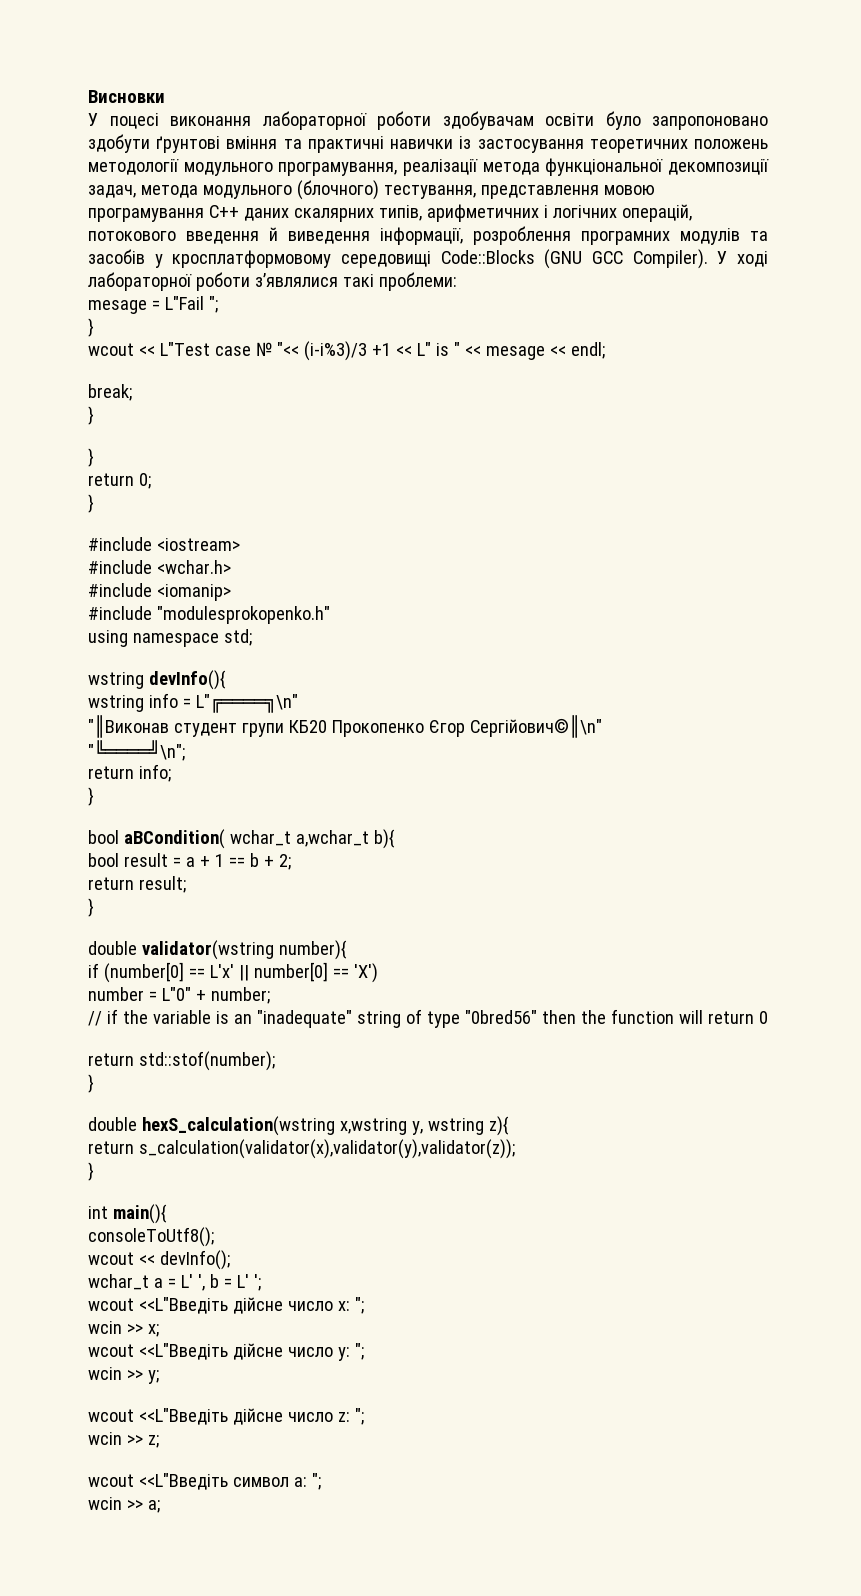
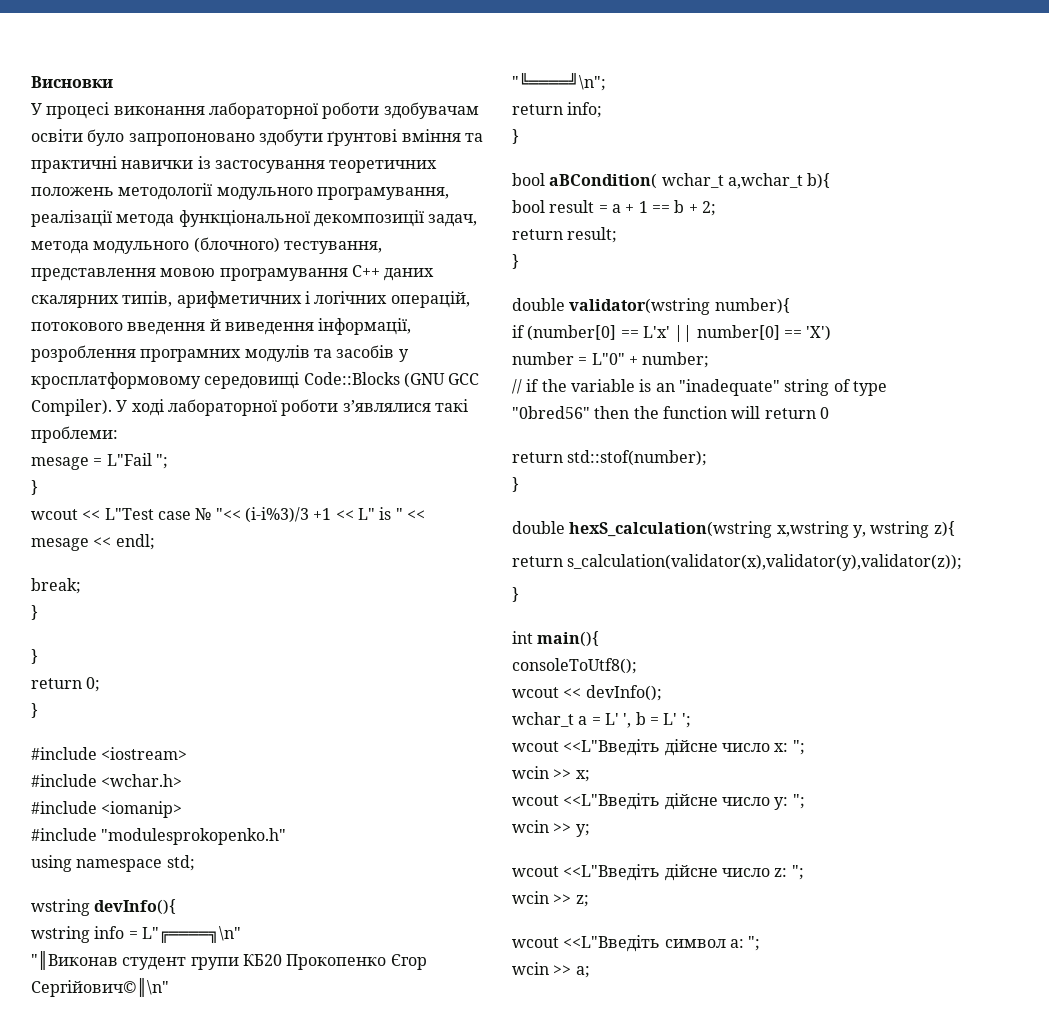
- У поцесі виконання лабораторної роботи здобувачам освіти було запропоновано здобути ґрунтові вміння та практичні навички із застосування теоретичних положень методології модульного програмування, реалізації метода функціональної декомпозиції задач, метода модульного (блочного) тестування, представлення мовою програмування С++ даних скалярних типів, арифметичних і логічних операцій, потокового введення й виведення інформації, розроблення програмних модулів та засобів у кросплатформовому середовищі Code::Blocks (GNU GCC Compiler).
+ У процесі виконання лабораторної роботи здобувачам освіти було запропоновано здобути ґрунтові вміння та практичні навички із застосування теоретичних положень методології модульного програмування, реалізації метода функціональної декомпозиції задач, метода модульного (блочного) тестування, представлення мовою програмування С++ даних скалярних типів, арифметичних і логічних операцій, потокового введення й виведення інформації, розроблення програмних модулів та засобів у кросплатформовому середовищі Code::Blocks (GNU GCC Compiler).

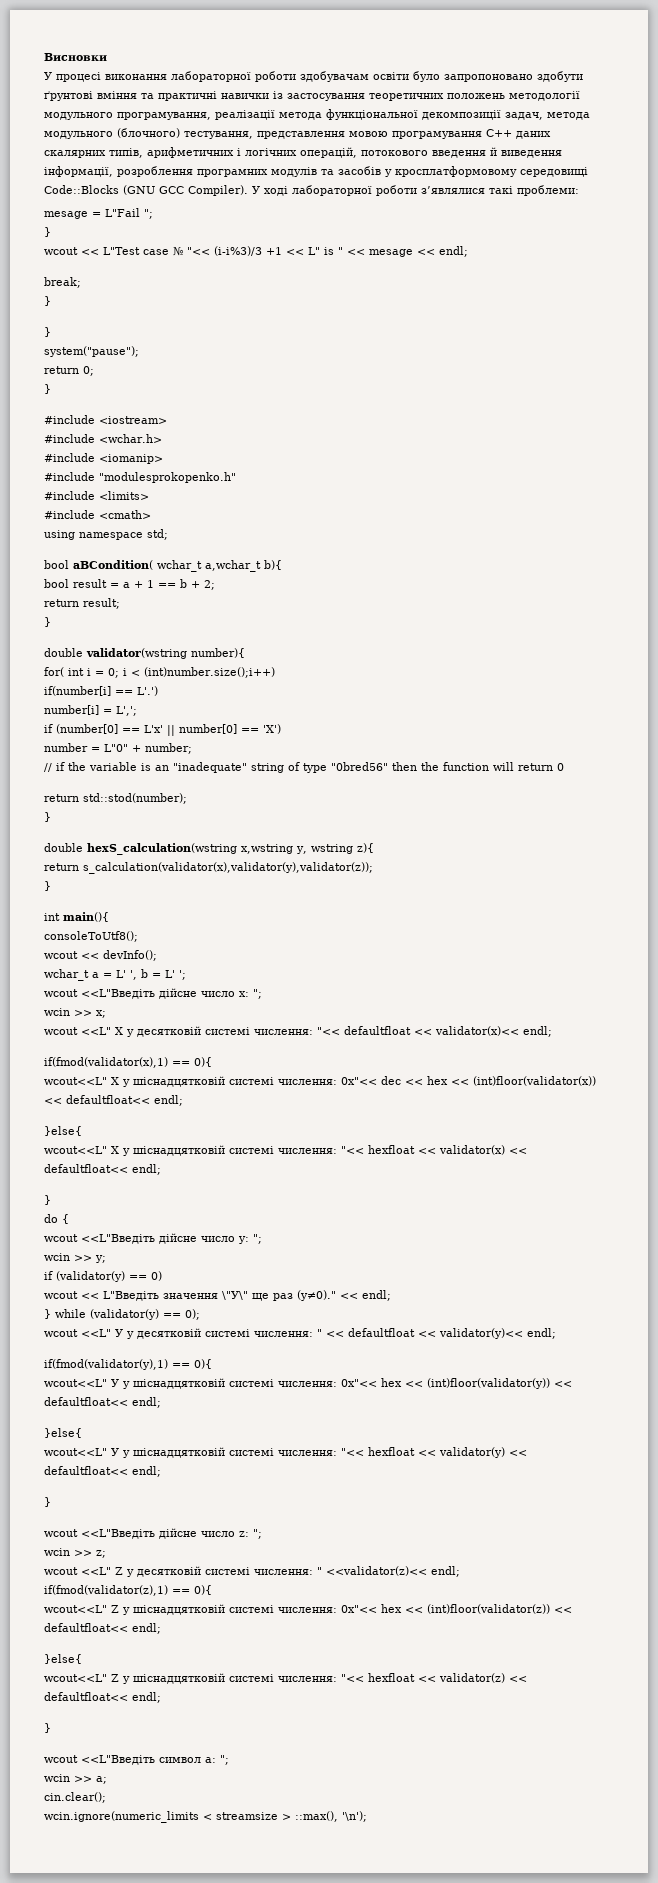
+ system("pause");
+ #include <limits>
+ #include <cmath>
- wstring devInfo(){
- wstring info = L"╔════╗\n"
- "║Виконав студент групи КБ20 Прокопенко Єгор Сергійович©║\n"
- "╚════╝\n";
- return info;
- }
+ for( int i = 0; i < (int)number.size();i++)
+ if(number[i] == L'.')
+ number[i] = L',';
- return std::stof(number);
+ return std::stod(number);
+ wcout <<L" Х у десятковій системі числення: "<< defaultfloat << validator(x)<< endl;
+ if(fmod(validator(x),1) == 0){
+ wcout<<L" Х у шіснадцятковій системі числення: 0x"<< dec << hex << (int)floor(validator(x)) << defaultfloat<< endl;
+ }else{
+ wcout<<L" Х у шіснадцятковій системі числення: "<< hexfloat << validator(x) << defaultfloat<< endl;
+ }
+ do {
+ if (validator(y) == 0)
+ wcout << L"Введіть значення \"У\" ще раз (y≠0)." << endl;
+ } while (validator(y) == 0);
+ wcout <<L" У у десятковій системі числення: " << defaultfloat << validator(y)<< endl;
+ if(fmod(validator(y),1) == 0){
+ wcout<<L" У у шіснадцятковій системі числення: 0x"<< hex << (int)floor(validator(y)) << defaultfloat<< endl;
+ }else{
+ wcout<<L" У у шіснадцятковій системі числення: "<< hexfloat << validator(y) << defaultfloat<< endl;
+ }
+ wcout <<L" Z у десятковій системі числення: " <<validator(z)<< endl;
+ if(fmod(validator(z),1) == 0){
+ wcout<<L" Z у шіснадцятковій системі числення: 0x"<< hex << (int)floor(validator(z)) << defaultfloat<< endl;
+ }else{
+ wcout<<L" Z у шіснадцятковій системі числення: "<< hexfloat << validator(z) << defaultfloat<< endl;
+ }
+ cin.clear();
+ wcin.ignore(numeric_limits < streamsize > ::max(), '\n');

